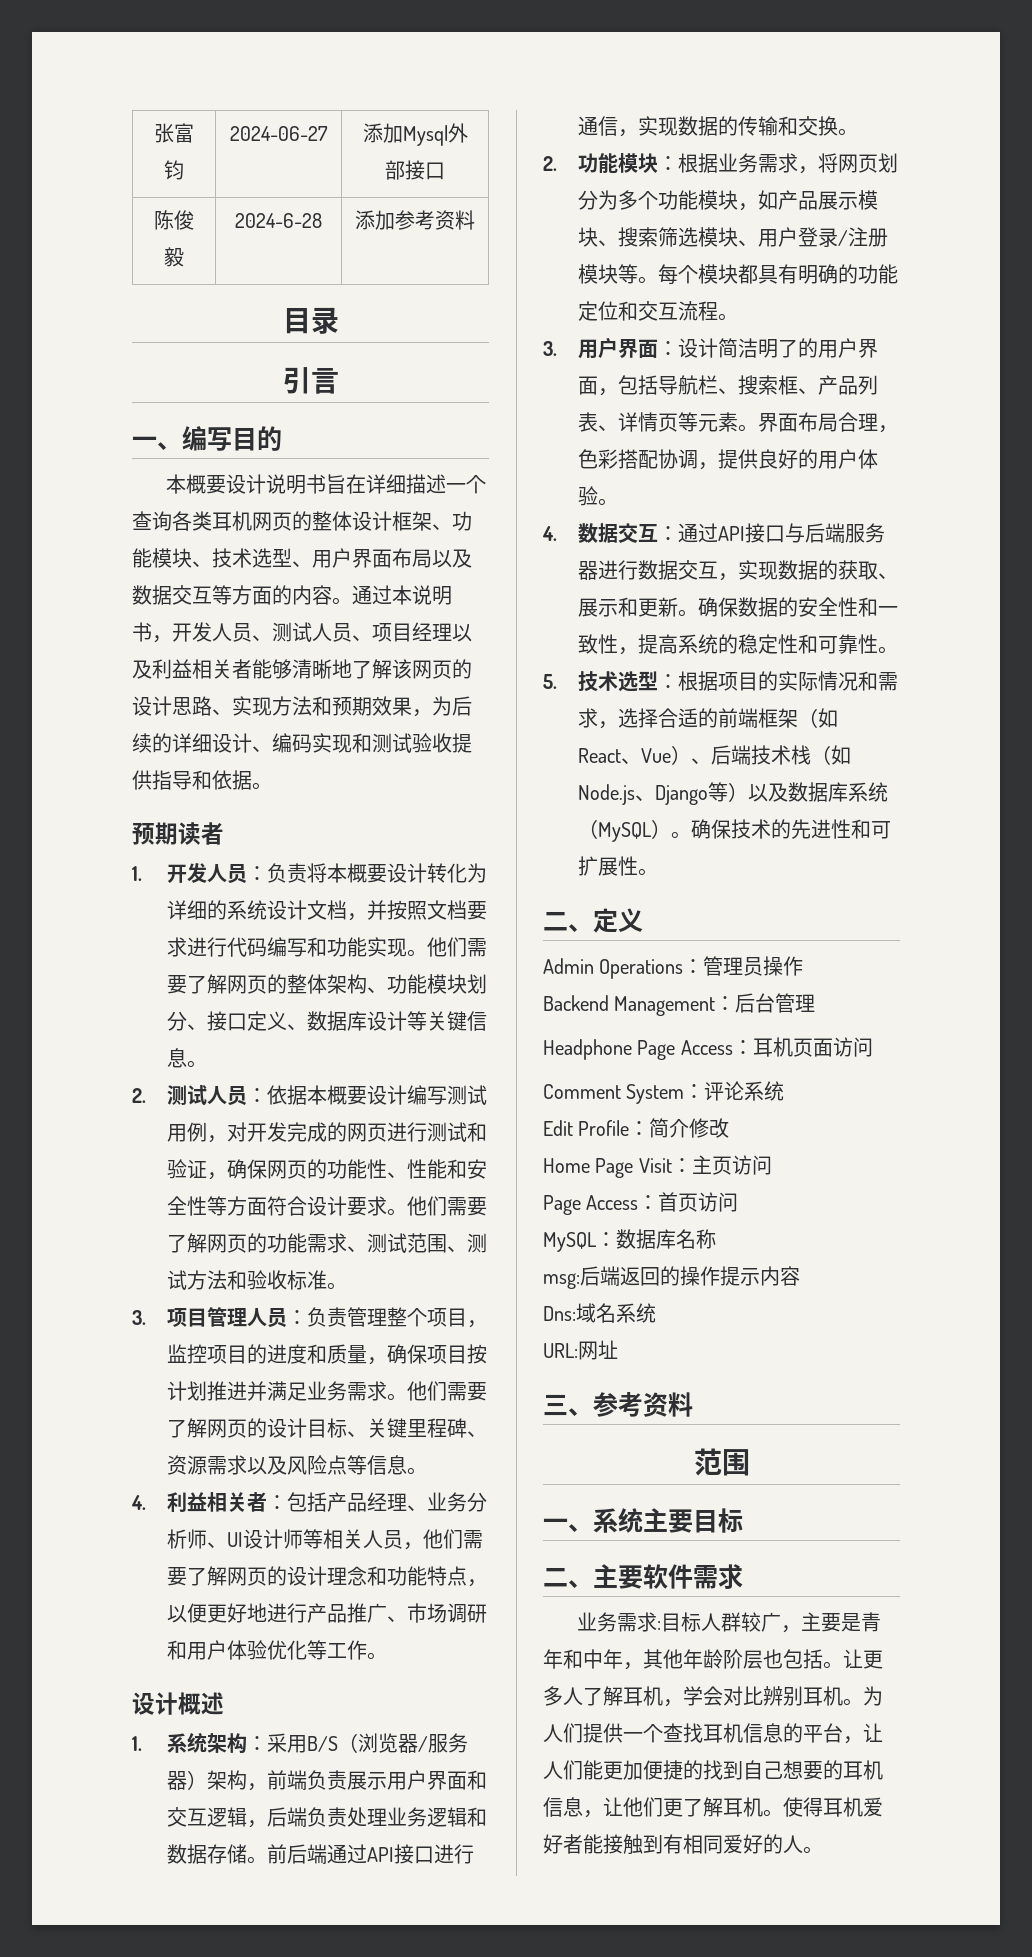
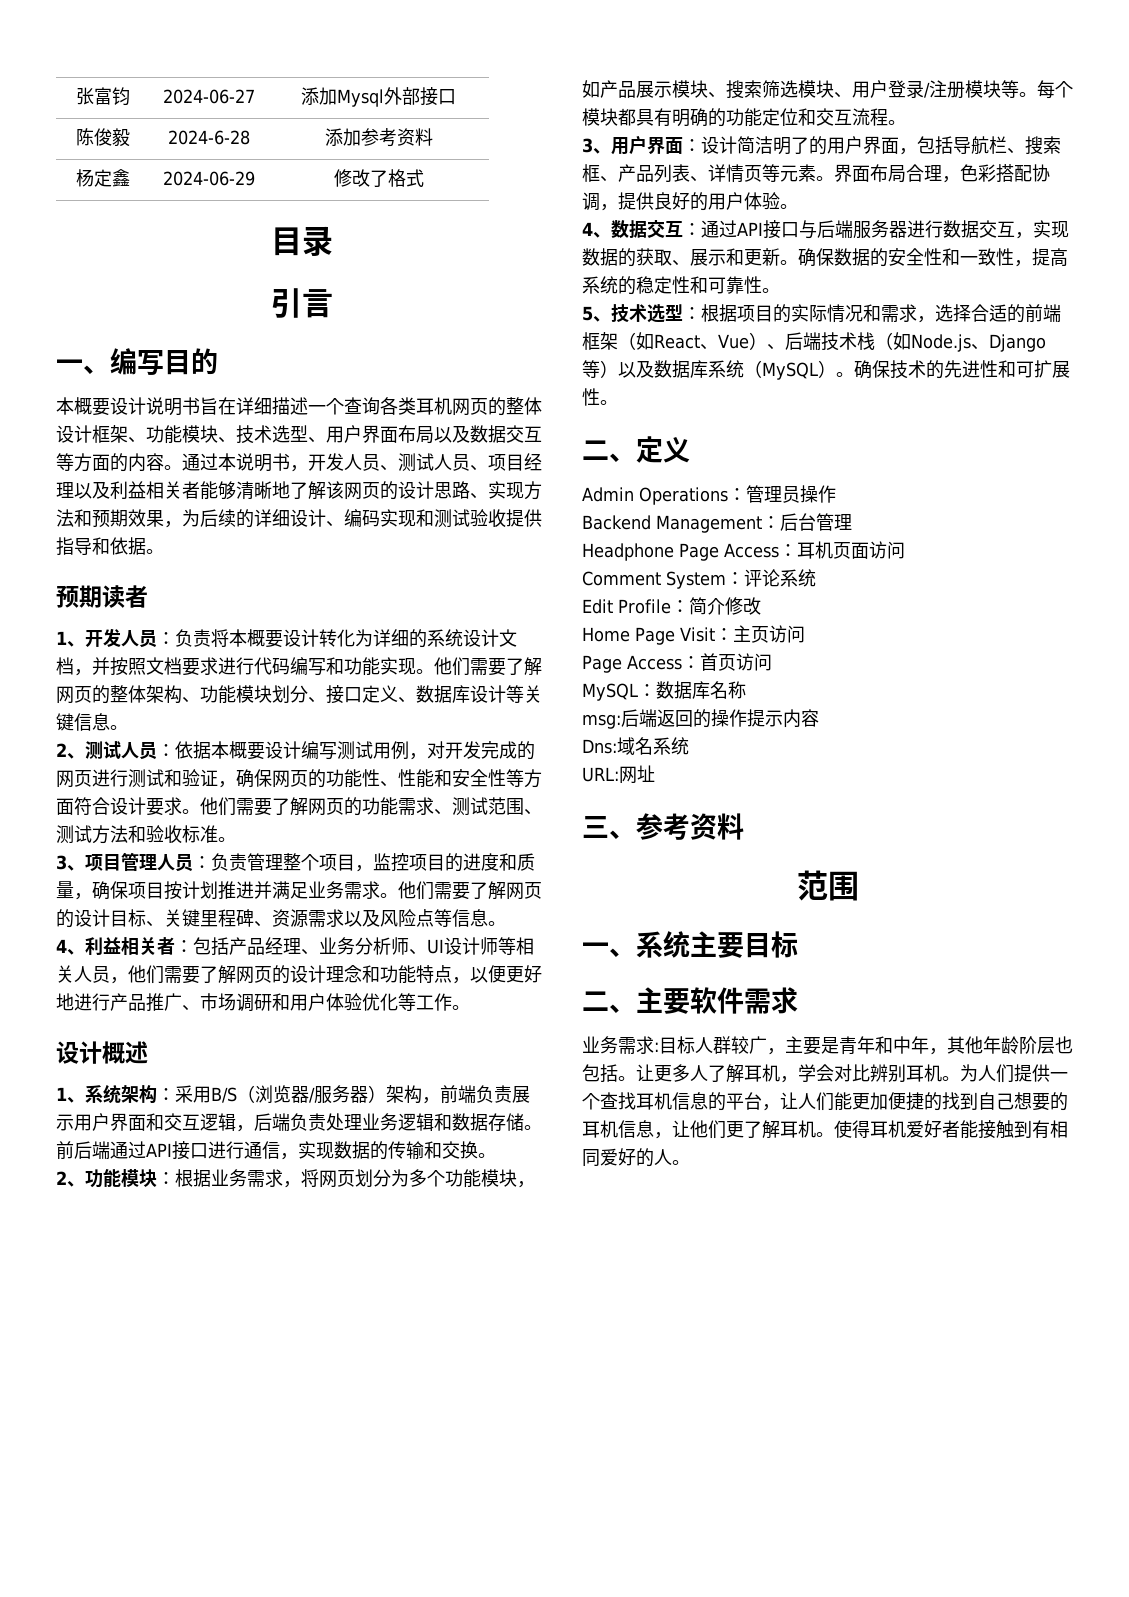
+ 杨定鑫 | 2024-06-29 | 修改了格式
- 1.开发人员：负责将本概要设计转化为详细的系统设计文档，并按照文档要求进行代码编写和功能实现。
+ 1、开发人员：负责将本概要设计转化为详细的系统设计文档，并按照文档要求进行代码编写和功能实现。
- 2.测试人员：依据本概要设计编写测试用例，对开发完成的网页进行测试和验证，确保网页的功能性、性能和安全性等方面符合设计要求。
+ 2、测试人员：依据本概要设计编写测试用例，对开发完成的网页进行测试和验证，确保网页的功能性、性能和安全性等方面符合设计要求。
- 3.项目管理人员：负责管理整个项目，监控项目的进度和质量，确保项目按计划推进并满足业务需求。
+ 3、项目管理人员：负责管理整个项目，监控项目的进度和质量，确保项目按计划推进并满足业务需求。
- 4.利益相关者：包括产品经理、业务分析师、UI设计师等相关人员，他们需要了解网页的设计理念和功能特点，以便更好地进行产品推广、市场调研和用户体验优化等工作。
+ 4、利益相关者：包括产品经理、业务分析师、UI设计师等相关人员，他们需要了解网页的设计理念和功能特点，以便更好地进行产品推广、市场调研和用户体验优化等工作。
- 1.系统架构：采用B/S（浏览器/服务器）架构，前端负责展示用户界面和交互逻辑，后端负责处理业务逻辑和数据存储。
+ 1、系统架构：采用B/S（浏览器/服务器）架构，前端负责展示用户界面和交互逻辑，后端负责处理业务逻辑和数据存储。
- 2.功能模块：根据业务需求，将网页划分为多个功能模块，如产品展示模块、搜索筛选模块、用户登录/注册模块等。
+ 2、功能模块：根据业务需求，将网页划分为多个功能模块，如产品展示模块、搜索筛选模块、用户登录/注册模块等。
- 3.用户界面：设计简洁明了的用户界面，包括导航栏、搜索框、产品列表、详情页等元素。
+ 3、用户界面：设计简洁明了的用户界面，包括导航栏、搜索框、产品列表、详情页等元素。
- 4.数据交互：通过API接口与后端服务器进行数据交互，实现数据的获取、展示和更新。
+ 4、数据交互：通过API接口与后端服务器进行数据交互，实现数据的获取、展示和更新。
- 5.技术选型：根据项目的实际情况和需求，选择合适的前端框架（如React、Vue）、后端技术栈（如Node.js、Django等）以及数据库系统（MySQL）。
+ 5、技术选型：根据项目的实际情况和需求，选择合适的前端框架（如React、Vue）、后端技术栈（如Node.js、Django等）以及数据库系统（MySQL）。

